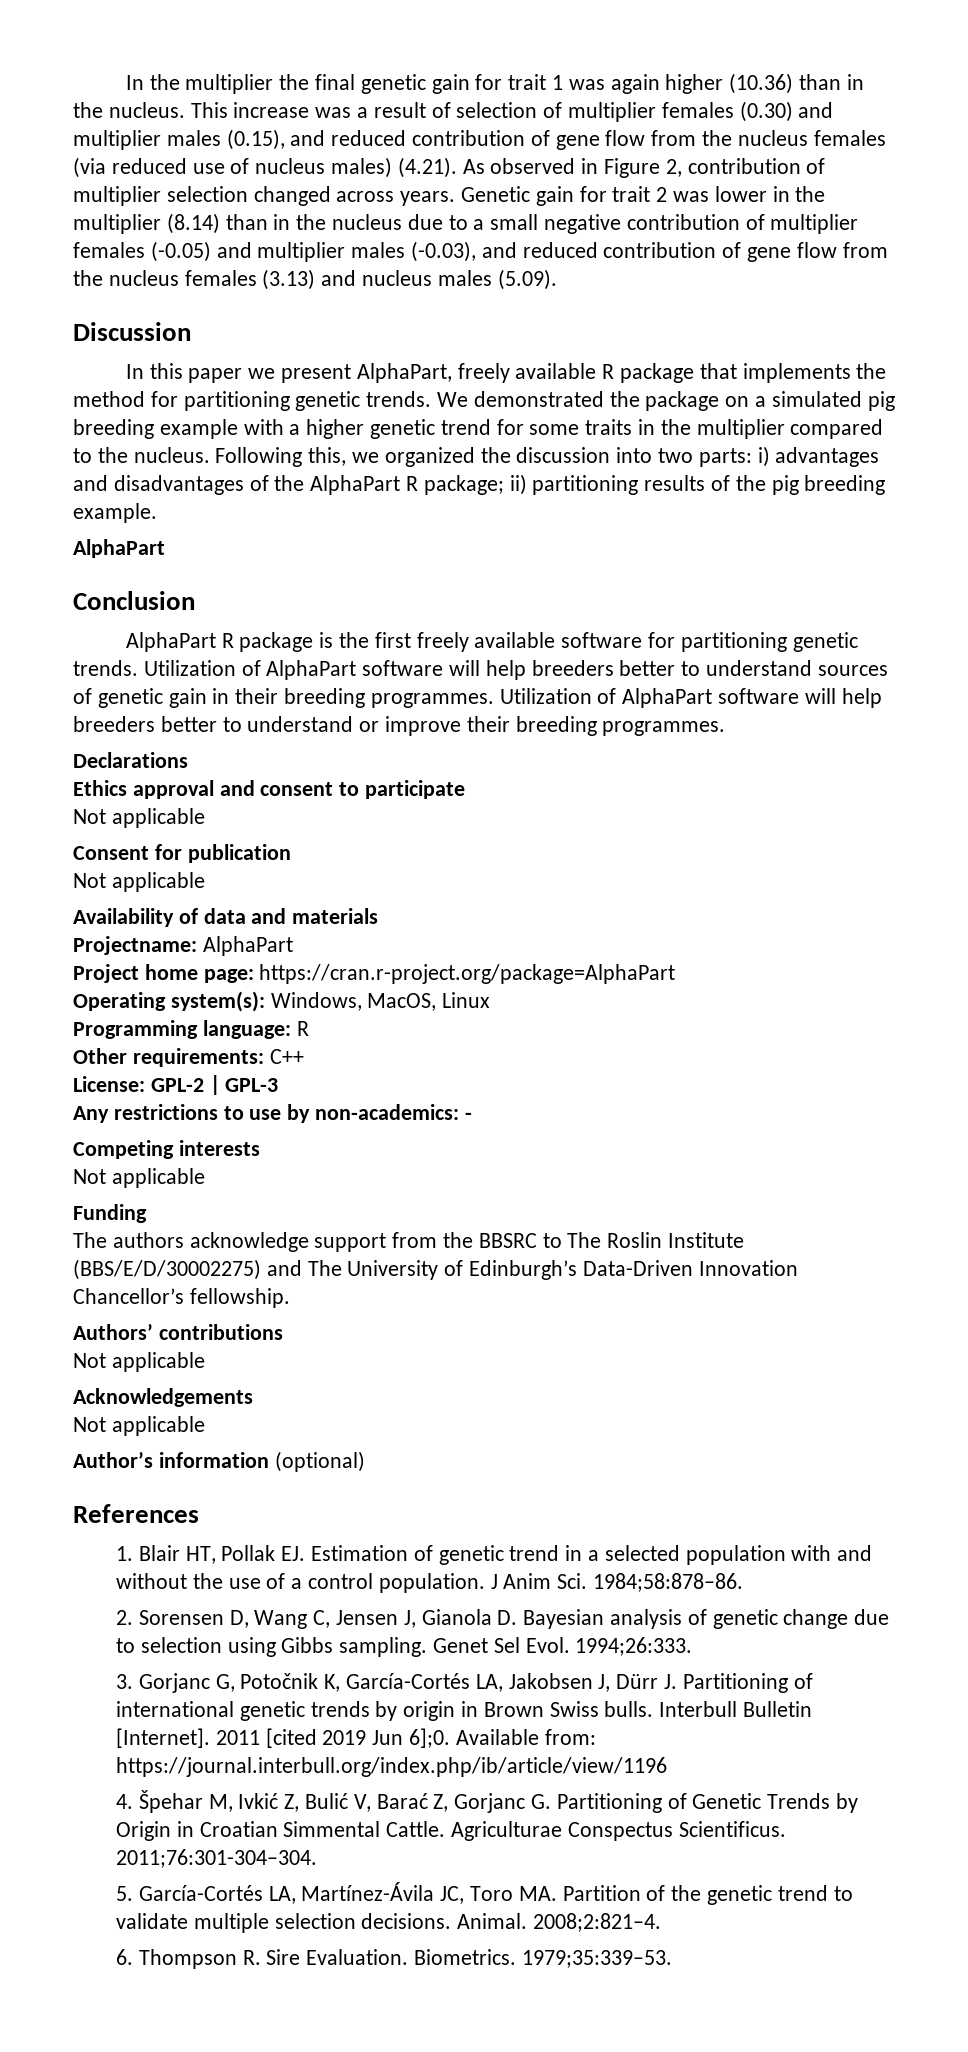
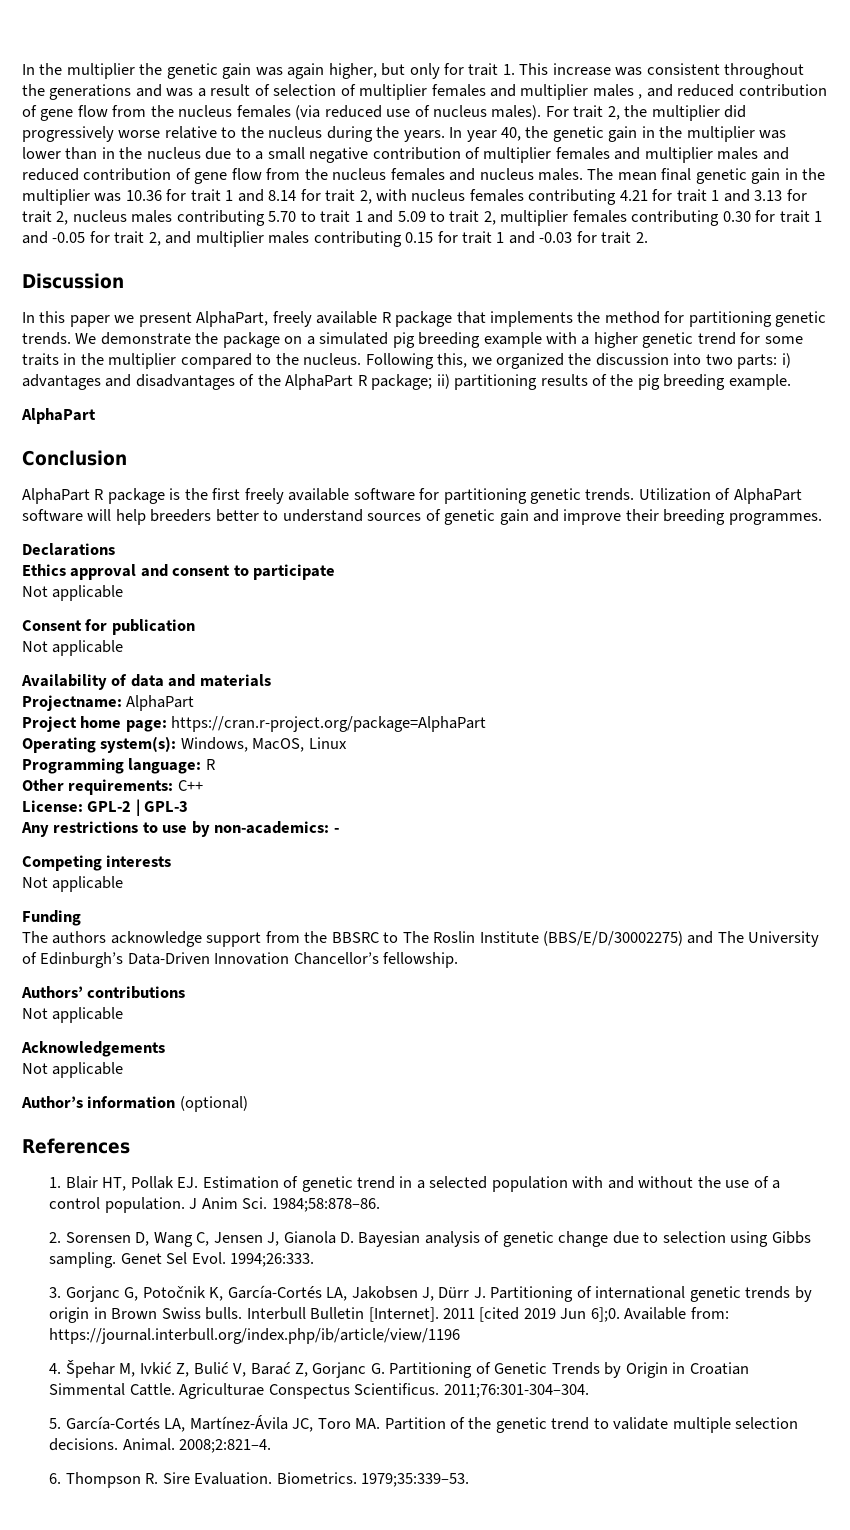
- In the multiplier the final genetic gain for trait 1 was again higher (10.36) than in the nucleus. This increase was a result of selection of multiplier females (0.30) and multiplier males (0.15), and reduced contribution of gene flow from the nucleus females (via reduced use of nucleus males) (4.21). As observed in Figure 2, contribution of multiplier selection changed across years. Genetic gain for trait 2 was lower in the multiplier (8.14) than in the nucleus due to a small negative contribution of multiplier females (-0.05) and multiplier males (-0.03), and reduced contribution of gene flow from the nucleus females (3.13) and nucleus males (5.09).
+ In the multiplier the genetic gain was again higher, but only for trait 1. This increase was consistent throughout the generations and was a result of selection of multiplier females and multiplier males , and reduced contribution of gene flow from the nucleus females (via reduced use of nucleus males). For trait 2, the multiplier did progressively worse relative to the nucleus during the years. In year 40, the genetic gain in the multiplier was lower than in the nucleus due to a small negative contribution of multiplier females and multiplier males and reduced contribution of gene flow from the nucleus females and nucleus males. The mean final genetic gain in the multiplier was 10.36 for trait 1 and 8.14 for trait 2, with nucleus females contributing 4.21 for trait 1 and 3.13 for trait 2, nucleus males contributing 5.70 to trait 1 and 5.09 to trait 2, multiplier females contributing 0.30 for trait 1 and -0.05 for trait 2, and multiplier males contributing 0.15 for trait 1 and -0.03 for trait 2.
- We demonstrated the package on a simulated pig breeding example with a higher genetic trend for some traits in the multiplier compared to the nucleus.
+ We demonstrate the package on a simulated pig breeding example with a higher genetic trend for some traits in the multiplier compared to the nucleus.
- Utilization of AlphaPart software will help breeders better to understand sources of genetic gain in their breeding programmes. Utilization of AlphaPart software will help breeders better to understand or improve their breeding programmes.
+ Utilization of AlphaPart software will help breeders better to understand sources of genetic gain and improve their breeding programmes.

